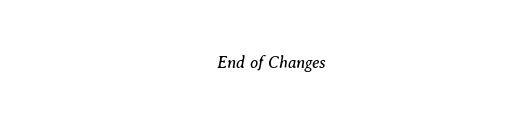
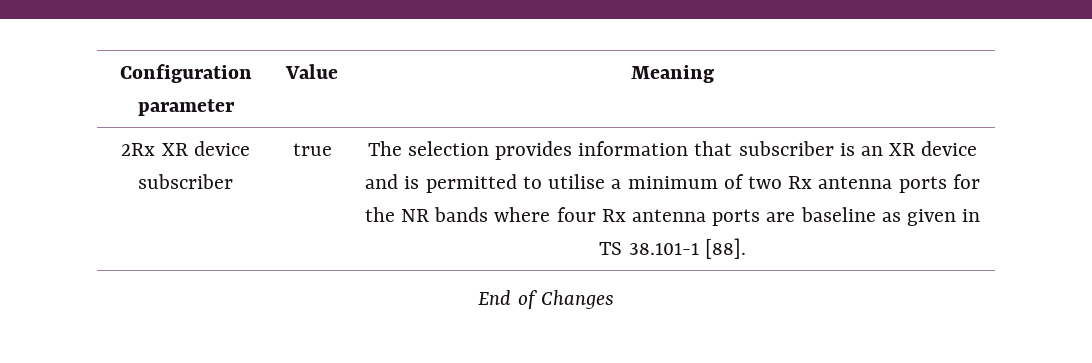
+ Configuration parameter | Value | Meaning
+ 2Rx XR device subscriber | true | The selection provides information that subscriber is an XR device and is permitted to utilise a minimum of two Rx antenna ports for the NR bands where four Rx antenna ports are baseline as given in TS 38.101-1 [88].

